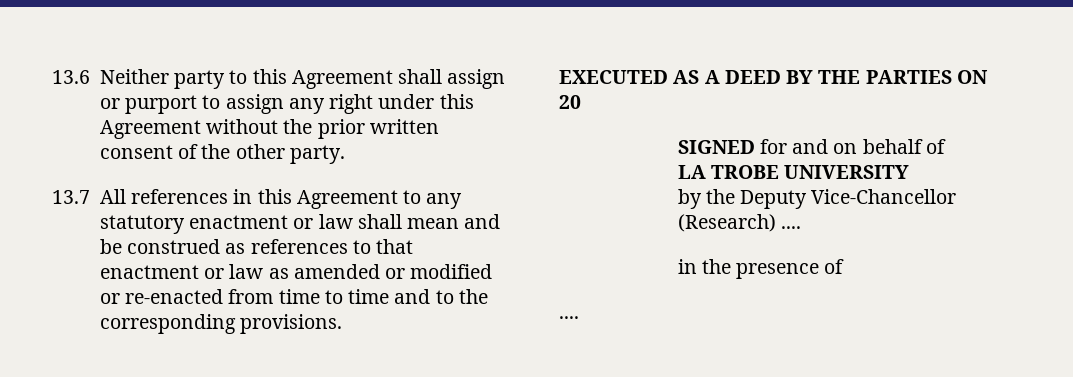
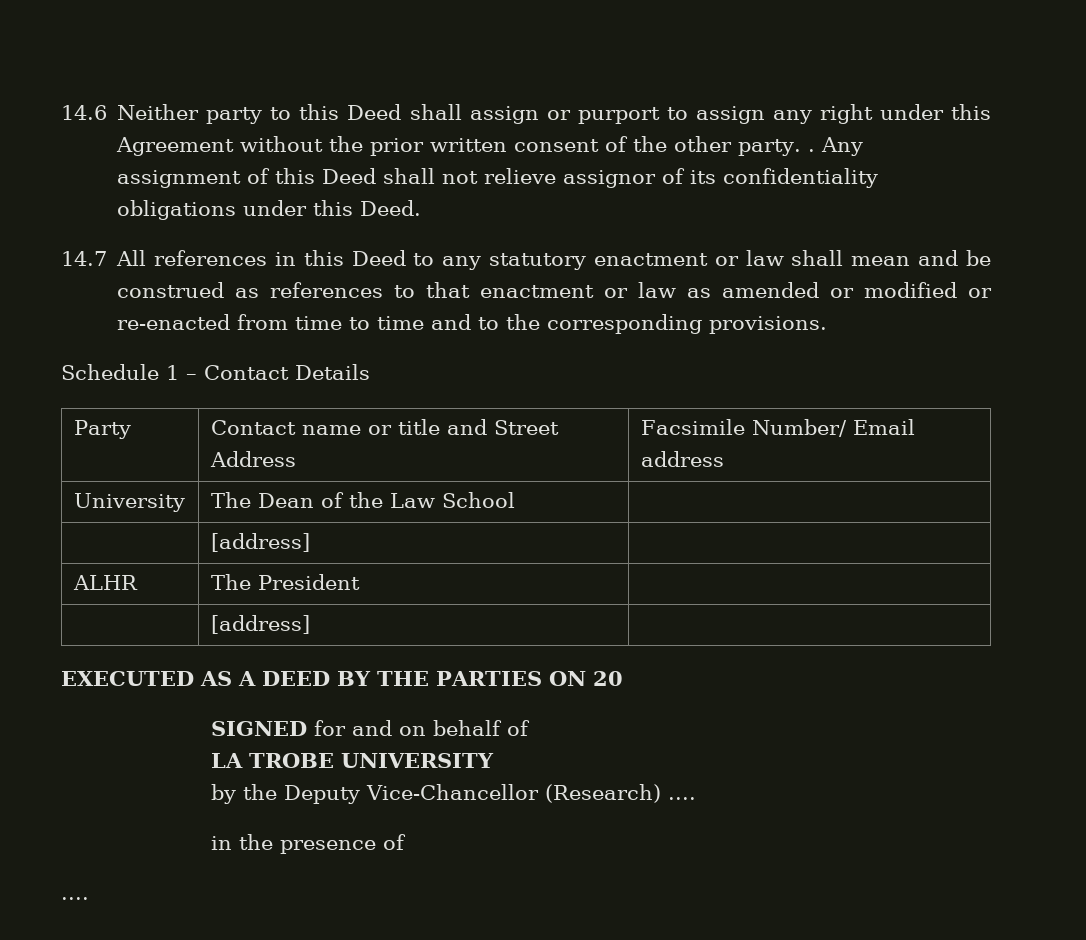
- 13.6 Neither party to this Agreement shall assign or purport to assign any right under this Agreement without the prior written consent of the other party.
- 13.7 All references in this Agreement to any statutory enactment or law shall mean and be construed as references to that enactment or law as amended or modified or re-enacted from time to time and to the corresponding provisions.
+ 14.6 Neither party to this Deed shall assign or purport to assign any right under this Agreement without the prior written consent of the other party. . Any assignment of this Deed shall not relieve assignor of its confidentiality obligations under this Deed.
+ 14.7 All references in this Deed to any statutory enactment or law shall mean and be construed as references to that enactment or law as amended or modified or re-enacted from time to time and to the corresponding provisions.
+ Schedule 1 – Contact Details
+ Party | Contact name or title and Street Address | Facsimile Number/ Email address
+ University | The Dean of the Law School |
+ | [address] |
+ ALHR | The President |
+ | [address] |

